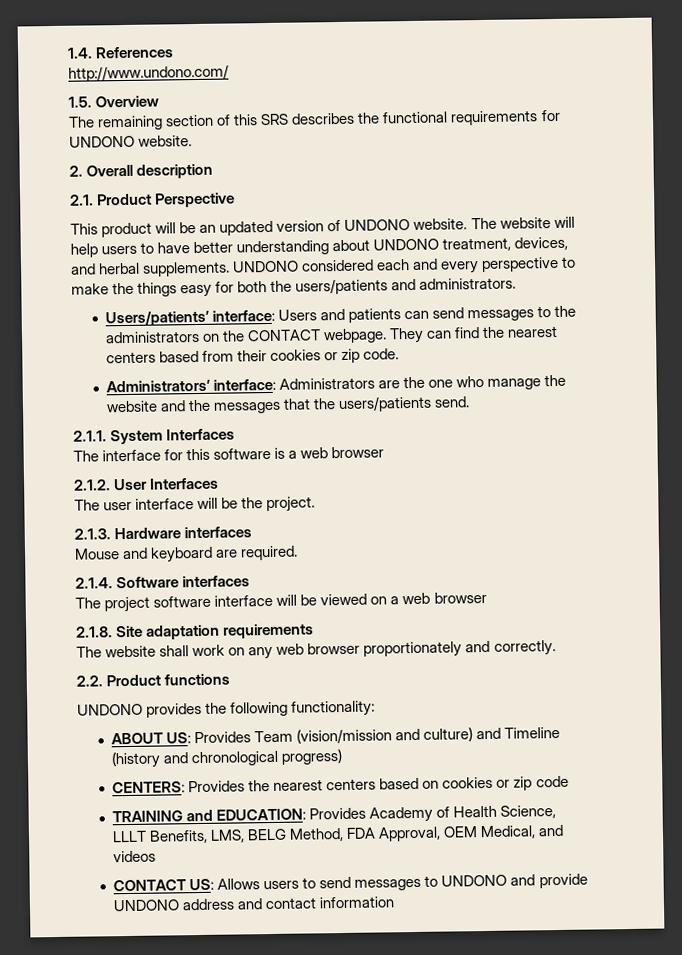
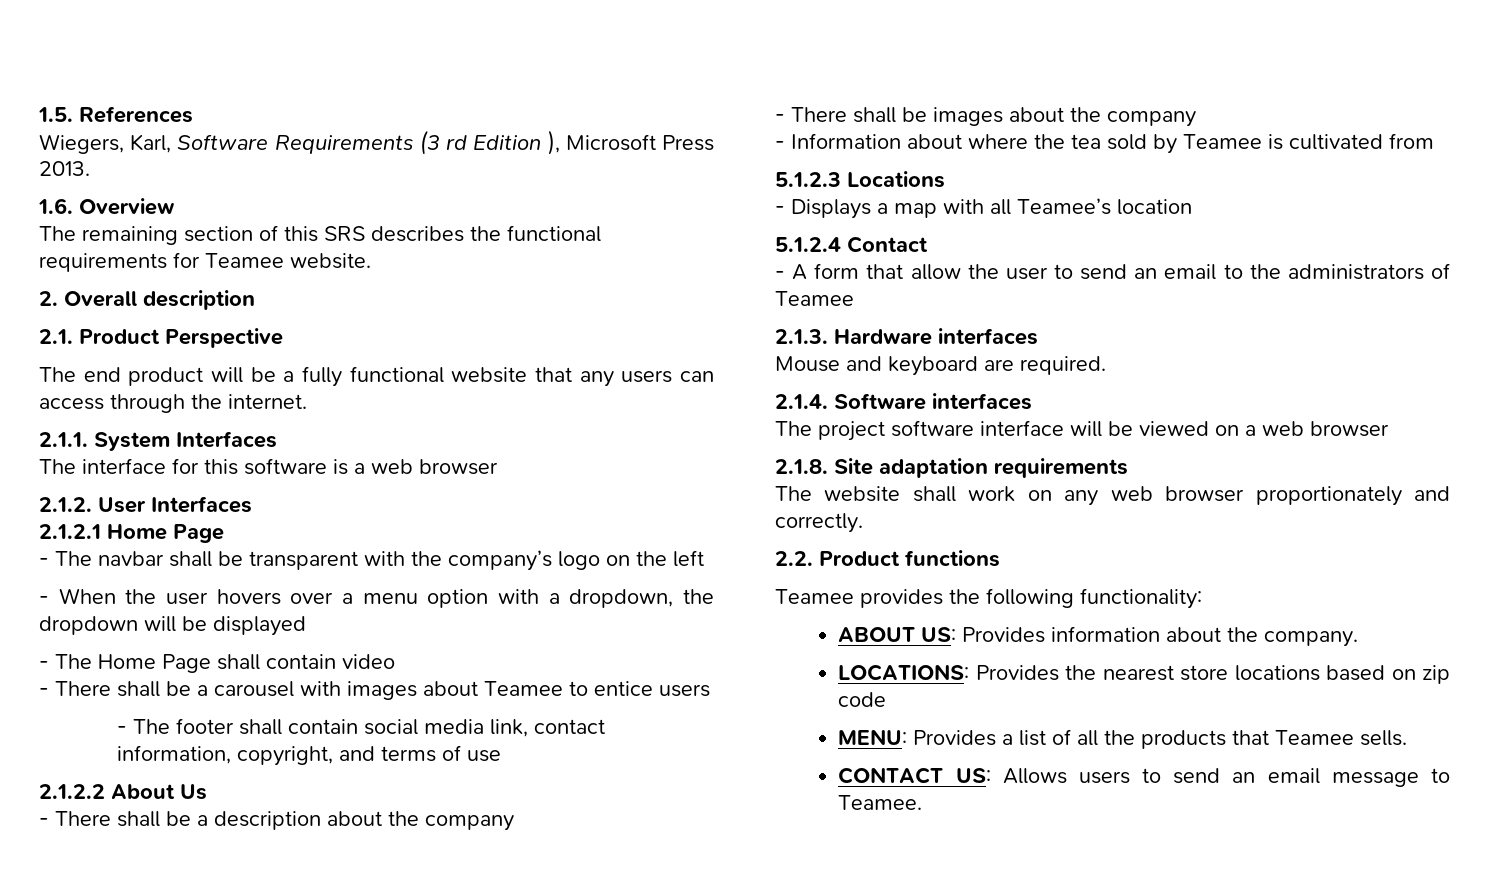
- 1.4. References
+ 1.5. References
- http://www.undono.com/
- 1.5. Overview
+ Wiegers, Karl, Software Requirements (3 rd Edition ), Microsoft Press 2013.
+ 1.6. Overview
- The remaining section of this SRS describes the functional requirements for UNDONO website.
+ The remaining section of this SRS describes the functional requirements for Teamee website.
- This product will be an updated version of UNDONO website. The website will help users to have better understanding about UNDONO treatment, devices, and herbal supplements. UNDONO considered each and every perspective to make the things easy for both the users/patients and administrators.
- Users/patients’ interface: Users and patients can send messages to the administrators on the CONTACT webpage. They can find the nearest centers based from their cookies or zip code.
- Administrators’ interface: Administrators are the one who manage the website and the messages that the users/patients send.
+ The end product will be a fully functional website that any users can access through the internet.
- The user interface will be the project.
+ 2.1.2.1 Home Page
+ - The navbar shall be transparent with the company’s logo on the left
+ - When the user hovers over a menu option with a dropdown, the dropdown will be displayed
+ - The Home Page shall contain video
+ - There shall be a carousel with images about Teamee to entice users
+ - The footer shall contain social media link, contact information, copyright, and terms of use
+ 2.1.2.2 About Us
+ - There shall be a description about the company
+ - There shall be images about the company
+ - Information about where the tea sold by Teamee is cultivated from
+ 5.1.2.3 Locations
+ - Displays a map with all Teamee’s location
+ 5.1.2.4 Contact
+ - A form that allow the user to send an email to the administrators of Teamee
- UNDONO provides the following functionality:
+ Teamee provides the following functionality:
- ABOUT US: Provides Team (vision/mission and culture) and Timeline (history and chronological progress)
- CENTERS: Provides the nearest centers based on cookies or zip code
- TRAINING and EDUCATION: Provides Academy of Health Science, LLLT Benefits, LMS, BELG Method, FDA Approval, OEM Medical, and videos
+ ABOUT US: Provides information about the company.
+ LOCATIONS: Provides the nearest store locations based on zip code
+ MENU: Provides a list of all the products that Teamee sells.
- CONTACT US: Allows users to send messages to UNDONO and provide UNDONO address and contact information
+ CONTACT US: Allows users to send an email message to Teamee.

